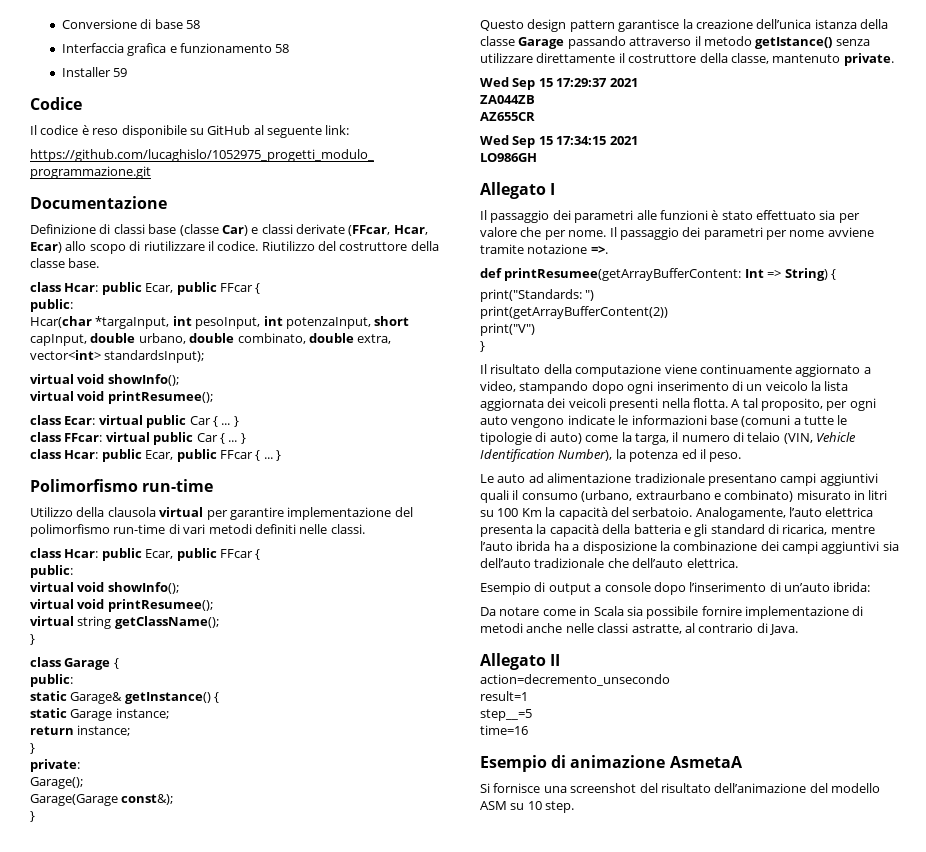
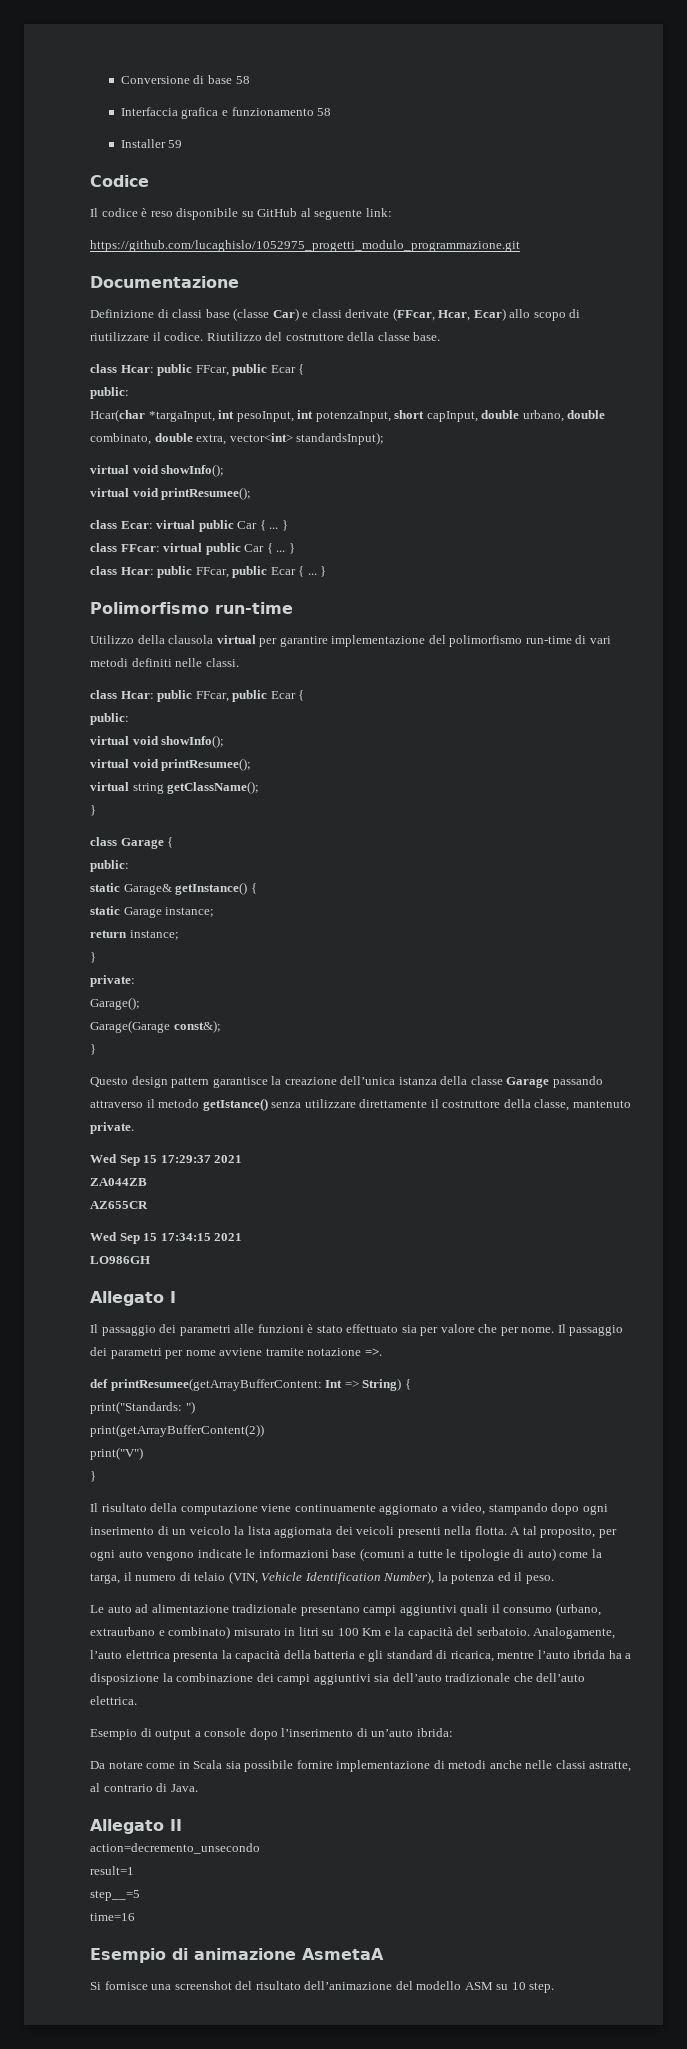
  Riutilizzo del costruttore della classe base.
- class Hcar: public Ecar, public FFcar {
+ class Hcar: public FFcar, public Ecar {
- class Hcar: public Ecar, public FFcar { ...
+ class Hcar: public FFcar, public Ecar { ...
  Utilizzo della clausola virtual per garantire implementazione del polimorfismo run-time di vari metodi definiti nelle classi.
- class Hcar: public Ecar, public FFcar {
+ class Hcar: public FFcar, public Ecar {
- Le auto ad alimentazione tradizionale presentano campi aggiuntivi quali il consumo (urbano, extraurbano e combinato) misurato in litri su 100 Km la capacità del serbatoio.
+ Le auto ad alimentazione tradizionale presentano campi aggiuntivi quali il consumo (urbano, extraurbano e combinato) misurato in litri su 100 Km e la capacità del serbatoio.

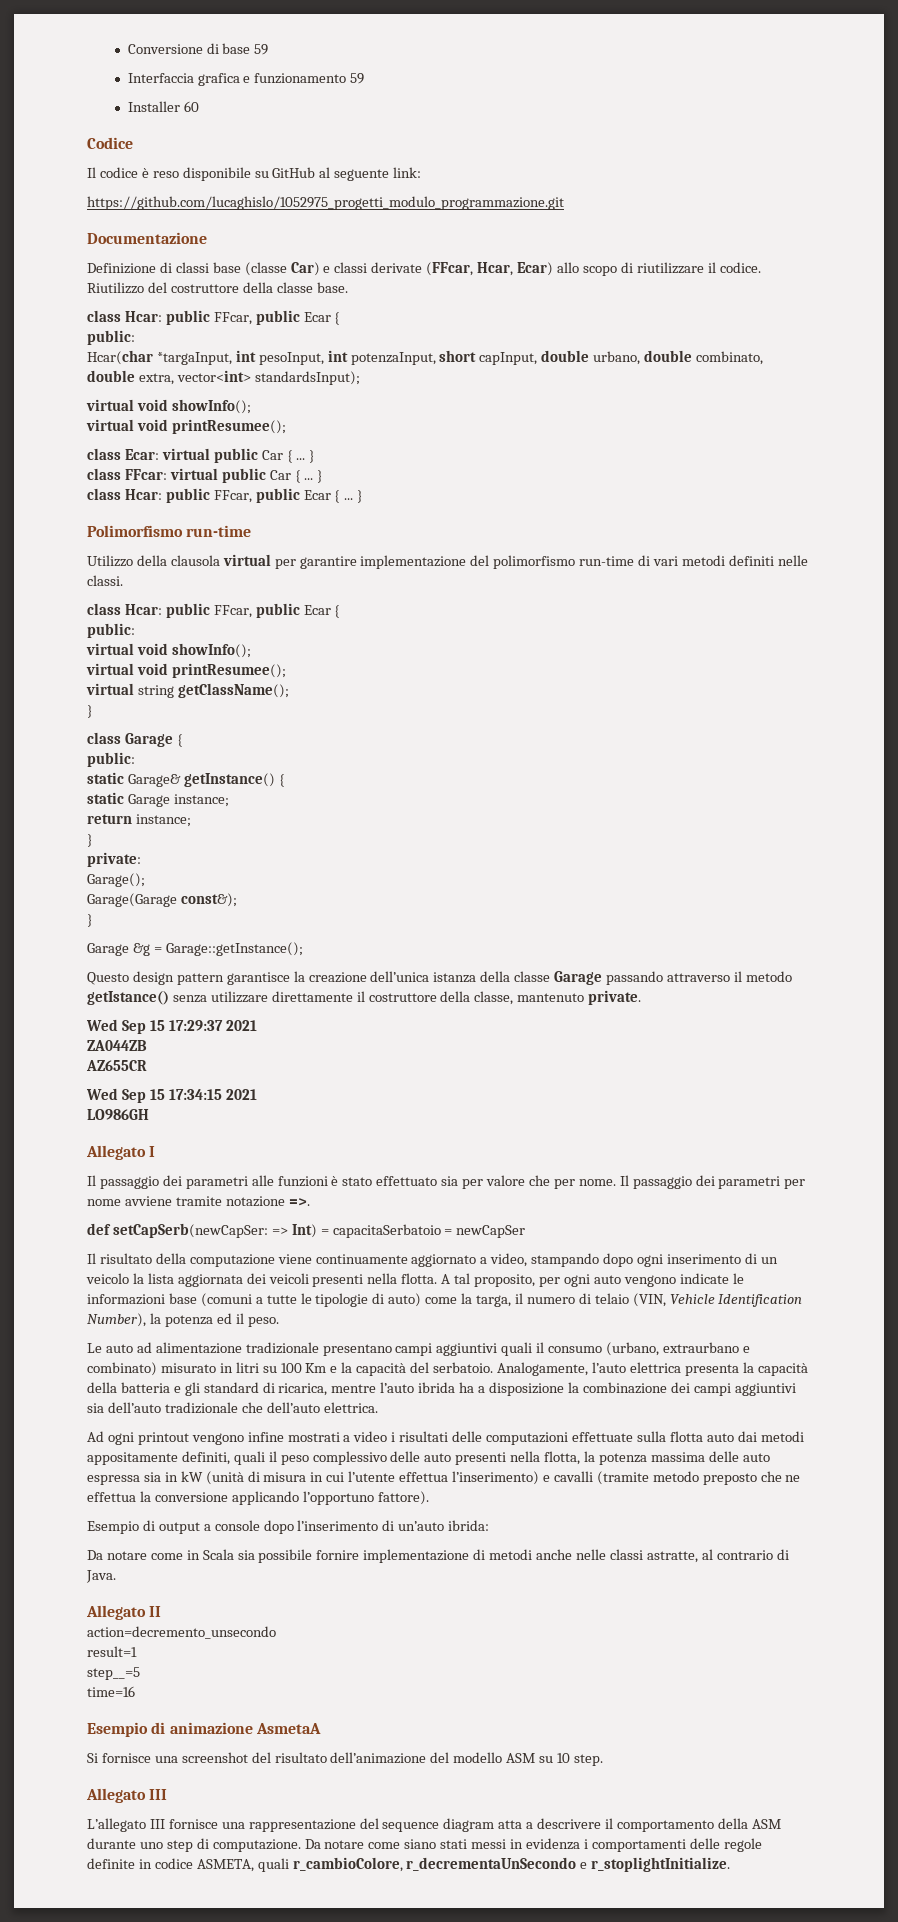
- Conversione di base 58
+ Conversione di base 59
- Interfaccia grafica e funzionamento 58
+ Interfaccia grafica e funzionamento 59
- Installer 59
+ Installer 60
+ Garage &g = Garage::getInstance();
- def printResumee(getArrayBufferContent: Int => String) {
- print("Standards: ")
- print(getArrayBufferContent(2))
- print("V")
- }
+ def setCapSerb(newCapSer: => Int) = capacitaSerbatoio = newCapSer
+ Ad ogni printout vengono infine mostrati a video i risultati delle computazioni effettuate sulla flotta auto dai metodi appositamente definiti, quali il peso complessivo delle auto presenti nella flotta, la potenza massima delle auto espressa sia in kW (unità di misura in cui l’utente effettua l’inserimento) e cavalli (tramite metodo preposto che ne effettua la conversione applicando l’opportuno fattore).
+ Allegato III
+ L’allegato III fornisce una rappresentazione del sequence diagram atta a descrivere il comportamento della ASM durante uno step di computazione. Da notare come siano stati messi in evidenza i comportamenti delle regole definite in codice ASMETA, quali r_cambioColore, r_decrementaUnSecondo e r_stoplightInitialize.

